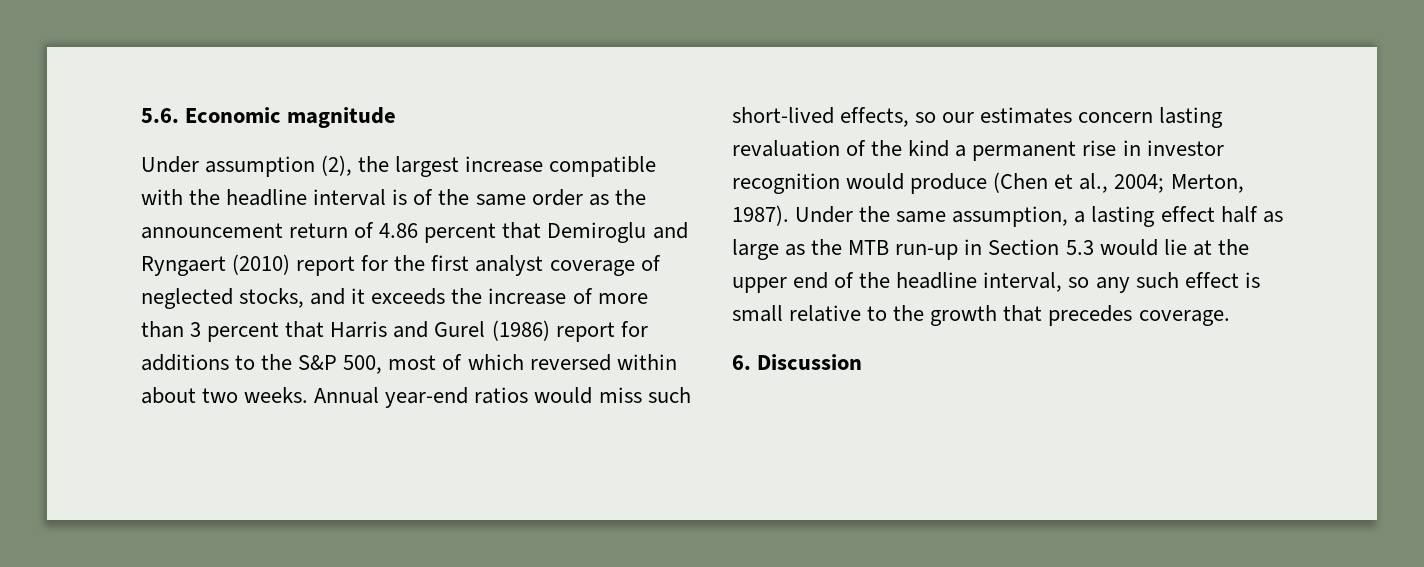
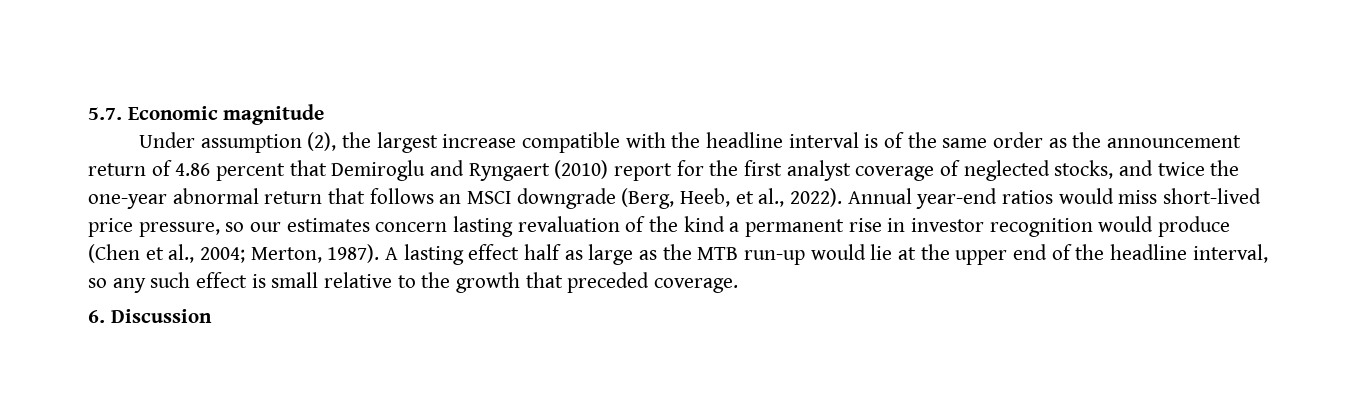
- 5.6. Economic magnitude
+ 5.7. Economic magnitude
- Under assumption (2), the largest increase compatible with the headline interval is of the same order as the announcement return of 4.86 percent that Demiroglu and Ryngaert (2010) report for the first analyst coverage of neglected stocks, and it exceeds the increase of more than 3 percent that Harris and Gurel (1986) report for additions to the S&P 500, most of which reversed within about two weeks.
+ Under assumption (2), the largest increase compatible with the headline interval is of the same order as the announcement return of 4.86 percent that Demiroglu and Ryngaert (2010) report for the first analyst coverage of neglected stocks, and twice the one-year abnormal return that follows an MSCI downgrade (Berg, Heeb, et al., 2022).
- Annual year-end ratios would miss such short-lived effects, so our estimates concern lasting revaluation of the kind a permanent rise in investor recognition would produce (Chen et al., 2004; Merton, 1987).
+ Annual year-end ratios would miss short-lived price pressure, so our estimates concern lasting revaluation of the kind a permanent rise in investor recognition would produce (Chen et al., 2004; Merton, 1987).
- Under the same assumption, a lasting effect half as large as the MTB run-up in Section 5.3 would lie at the upper end of the headline interval, so any such effect is small relative to the growth that precedes coverage.
+ A lasting effect half as large as the MTB run-up would lie at the upper end of the headline interval, so any such effect is small relative to the growth that preceded coverage.

